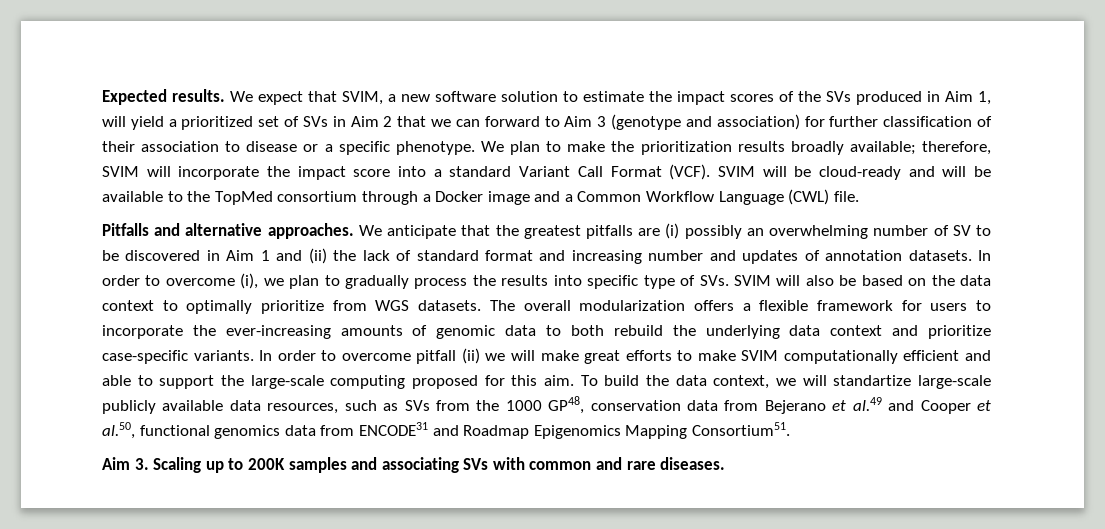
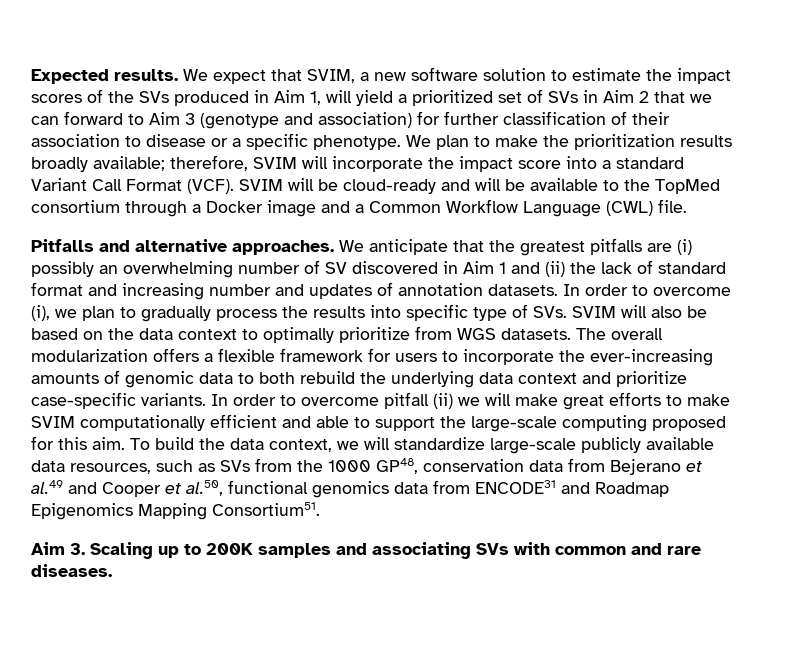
- We anticipate that the greatest pitfalls are (i) possibly an overwhelming number of SV to be discovered in Aim 1 and (ii) the lack of standard format and increasing number and updates of annotation datasets.
+ We anticipate that the greatest pitfalls are (i) possibly an overwhelming number of SV discovered in Aim 1 and (ii) the lack of standard format and increasing number and updates of annotation datasets.
- To build the data context, we will standartize large-scale publicly available data resources, such as SVs from the 1000 GP48, conservation data from Bejerano et al.49 and Cooper et al.50, functional genomics data from ENCODE31 and Roadmap Epigenomics Mapping Consortium51.
+ To build the data context, we will standardize large-scale publicly available data resources, such as SVs from the 1000 GP48, conservation data from Bejerano et al.49 and Cooper et al.50, functional genomics data from ENCODE31 and Roadmap Epigenomics Mapping Consortium51.

